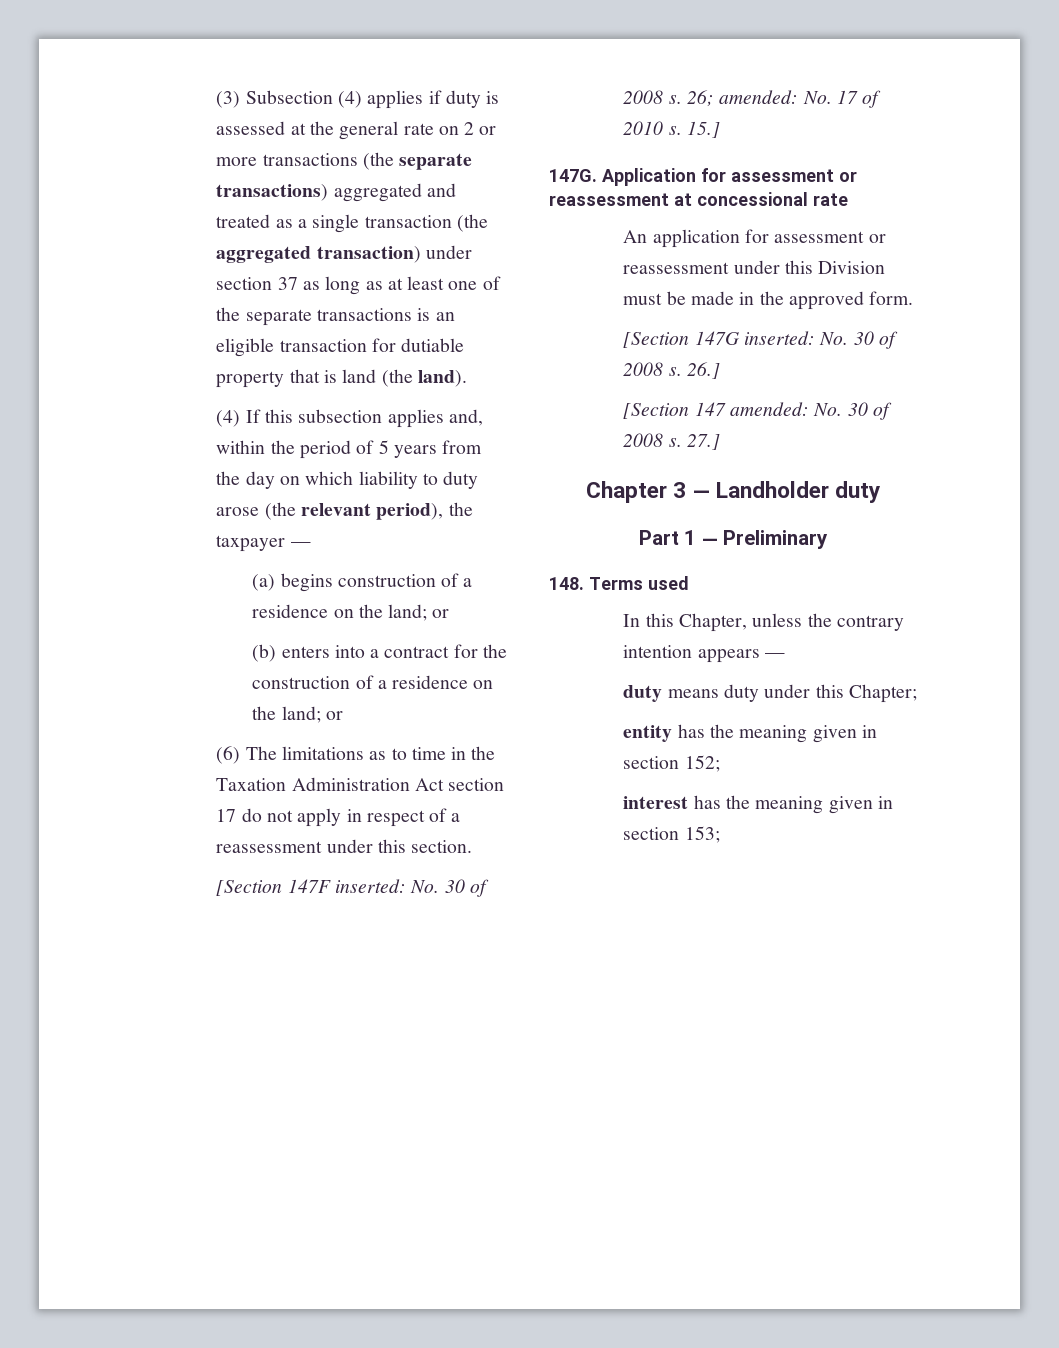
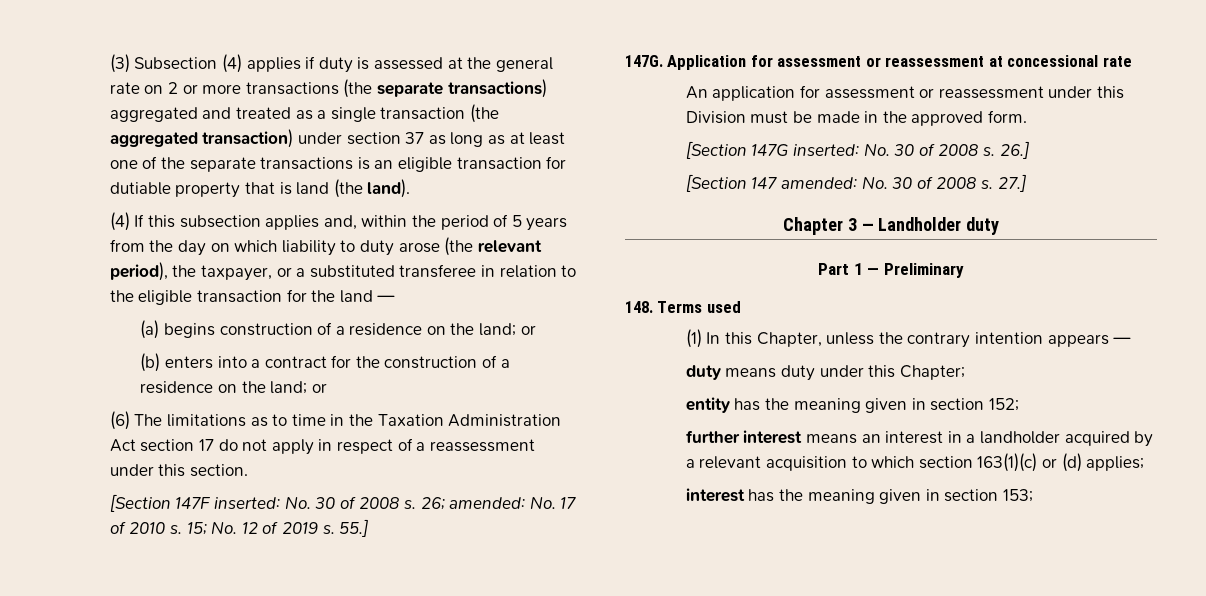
- (4) If this subsection applies and, within the period of 5 years from the day on which liability to duty arose (the relevant period), the taxpayer —
+ (4) If this subsection applies and, within the period of 5 years from the day on which liability to duty arose (the relevant period), the taxpayer, or a substituted transferee in relation to the eligible transaction for the land —
- 15.]
+ 15; No. 12 of 2019 s. 55.]
- In this Chapter, unless the contrary intention appears —
+ (1) In this Chapter, unless the contrary intention appears —
+ further interest means an interest in a landholder acquired by a relevant acquisition to which section 163(1)(c) or (d) applies;

